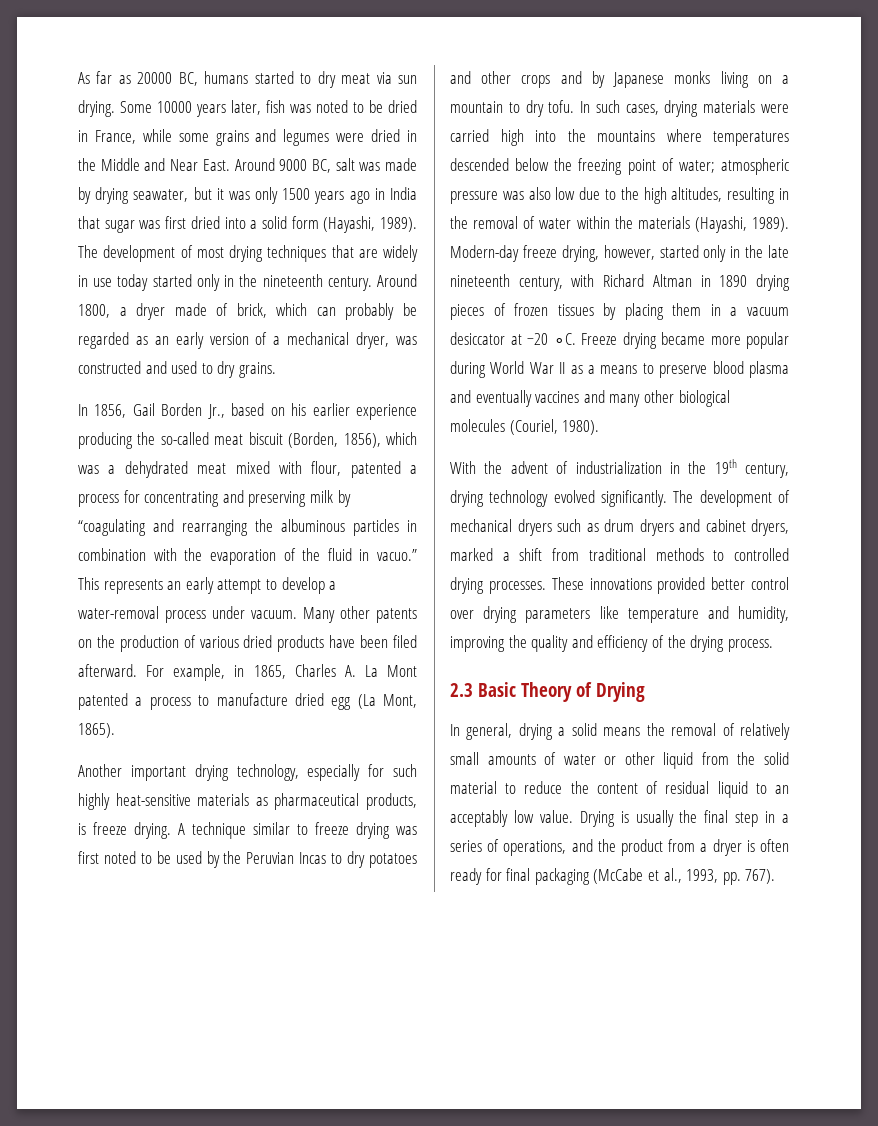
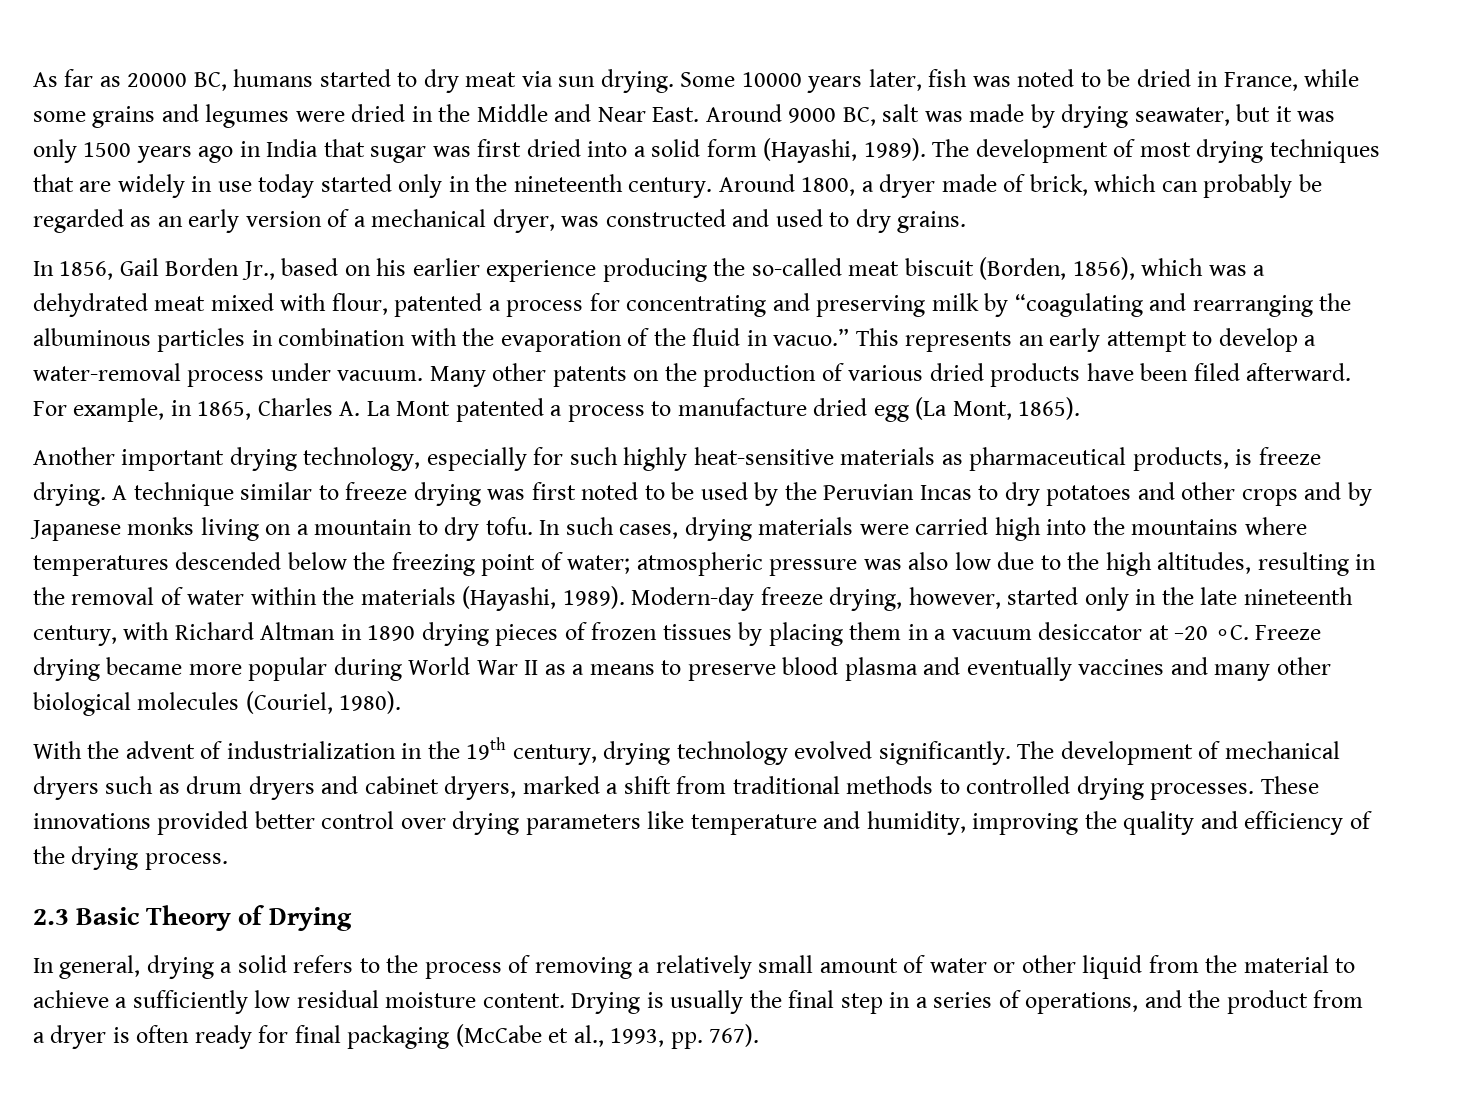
- In general, drying a solid means the removal of relatively small amounts of water or other liquid from the solid material to reduce the content of residual liquid to an acceptably low value.
+ In general, drying a solid refers to the process of removing a relatively small amount of water or other liquid from the material to achieve a sufficiently low residual moisture content.

